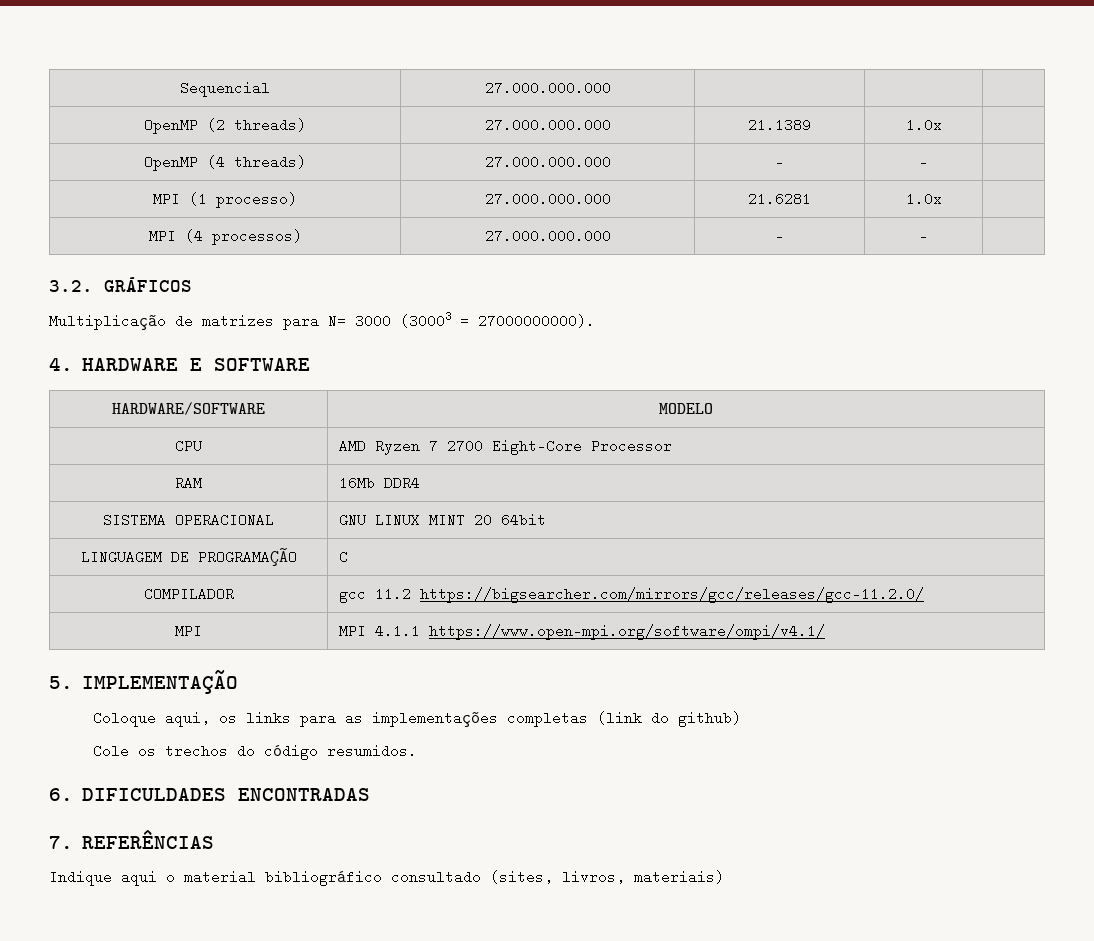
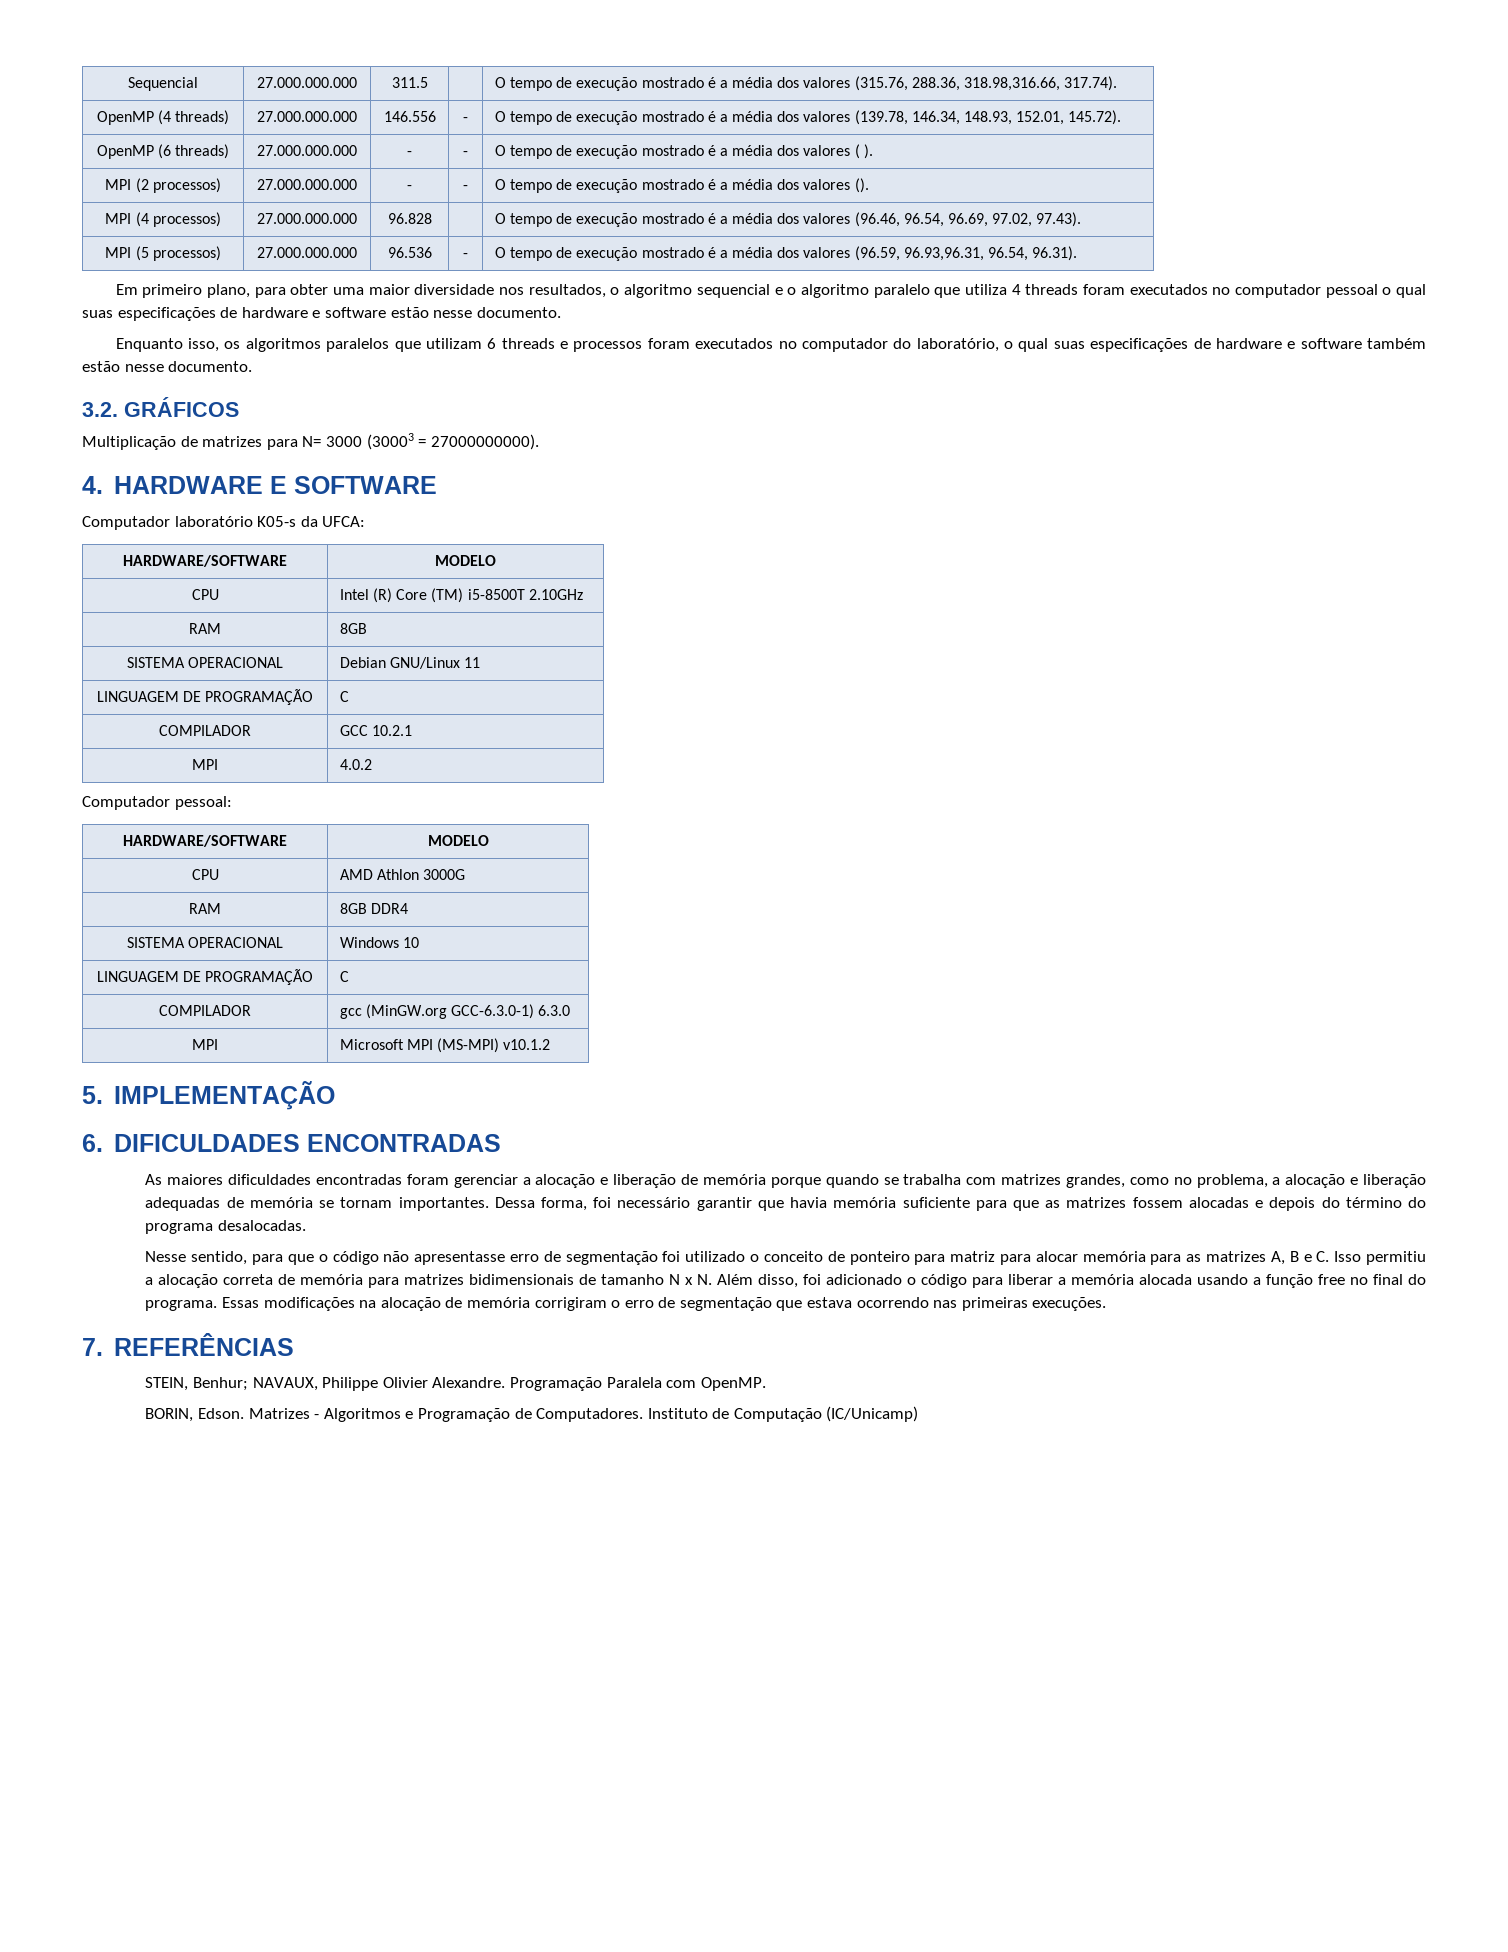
- Sequencial | 27.000.000.000 | | |
- OpenMP (2 threads) | 27.000.000.000 | 21.1389 | 1.0x |
- OpenMP (4 threads) | 27.000.000.000 | - | - |
- MPI (1 processo) | 27.000.000.000 | 21.6281 | 1.0x |
- MPI (4 processos) | 27.000.000.000 | - | - |
+ Sequencial | 27.000.000.000 | 311.5 | | O tempo de execução mostrado é a média dos valores (315.76, 288.36, 318.98,316.66, 317.74).
+ OpenMP (4 threads) | 27.000.000.000 | 146.556 | - | O tempo de execução mostrado é a média dos valores (139.78, 146.34, 148.93, 152.01, 145.72).
+ OpenMP (6 threads) | 27.000.000.000 | - | - | O tempo de execução mostrado é a média dos valores ( ).
+ MPI (2 processos) | 27.000.000.000 | - | - | O tempo de execução mostrado é a média dos valores ().
+ MPI (4 processos) | 27.000.000.000 | 96.828 | | O tempo de execução mostrado é a média dos valores (96.46, 96.54, 96.69, 97.02, 97.43).
+ MPI (5 processos) | 27.000.000.000 | 96.536 | - | O tempo de execução mostrado é a média dos valores (96.59, 96.93,96.31, 96.54, 96.31).
+ Em primeiro plano, para obter uma maior diversidade nos resultados, o algoritmo sequencial e o algoritmo paralelo que utiliza 4 threads foram executados no computador pessoal o qual suas especificações de hardware e software estão nesse documento.
+ Enquanto isso, os algoritmos paralelos que utilizam 6 threads e processos foram executados no computador do laboratório, o qual suas especificações de hardware e software também estão nesse documento.
+ Computador laboratório K05-s da UFCA:
+ HARDWARE/SOFTWARE | MODELO
+ CPU | Intel (R) Core (TM) i5-8500T 2.10GHz
+ RAM | 8GB
+ SISTEMA OPERACIONAL | Debian GNU/Linux 11
+ LINGUAGEM DE PROGRAMAÇÃO | C
+ COMPILADOR | GCC 10.2.1
+ MPI | 4.0.2
+ Computador pessoal:
- CPU | AMD Ryzen 7 2700 Eight-Core Processor
- RAM | 16Mb DDR4
+ CPU | AMD Athlon 3000G
+ RAM | 8GB DDR4
- SISTEMA OPERACIONAL | GNU LINUX MINT 20 64bit
+ SISTEMA OPERACIONAL | Windows 10
- COMPILADOR | gcc 11.2 https://bigsearcher.com/mirrors/gcc/releases/gcc-11.2.0/
- MPI | MPI 4.1.1 https://www.open-mpi.org/software/ompi/v4.1/
+ COMPILADOR | gcc (MinGW.org GCC-6.3.0-1) 6.3.0
+ MPI | Microsoft MPI (MS-MPI) v10.1.2
  5. IMPLEMENTAÇÃO
- Coloque aqui, os links para as implementações completas (link do github)
- Cole os trechos do código resumidos.
  6. DIFICULDADES ENCONTRADAS
+ As maiores dificuldades encontradas foram gerenciar a alocação e liberação de memória porque quando se trabalha com matrizes grandes, como no problema, a alocação e liberação adequadas de memória se tornam importantes. Dessa forma, foi necessário garantir que havia memória suficiente para que as matrizes fossem alocadas e depois do término do programa desalocadas.
+ Nesse sentido, para que o código não apresentasse erro de segmentação foi utilizado o conceito de ponteiro para matriz para alocar memória para as matrizes A, B e C. Isso permitiu a alocação correta de memória para matrizes bidimensionais de tamanho N x N. Além disso, foi adicionado o código para liberar a memória alocada usando a função free no final do programa. Essas modificações na alocação de memória corrigiram o erro de segmentação que estava ocorrendo nas primeiras execuções.
  7. REFERÊNCIAS
- Indique aqui o material bibliográfico consultado (sites, livros, materiais)
+ STEIN, Benhur; NAVAUX, Philippe Olivier Alexandre. Programação Paralela com OpenMP.
+ BORIN, Edson. Matrizes - Algoritmos e Programação de Computadores. Instituto de Computação (IC/Unicamp)

